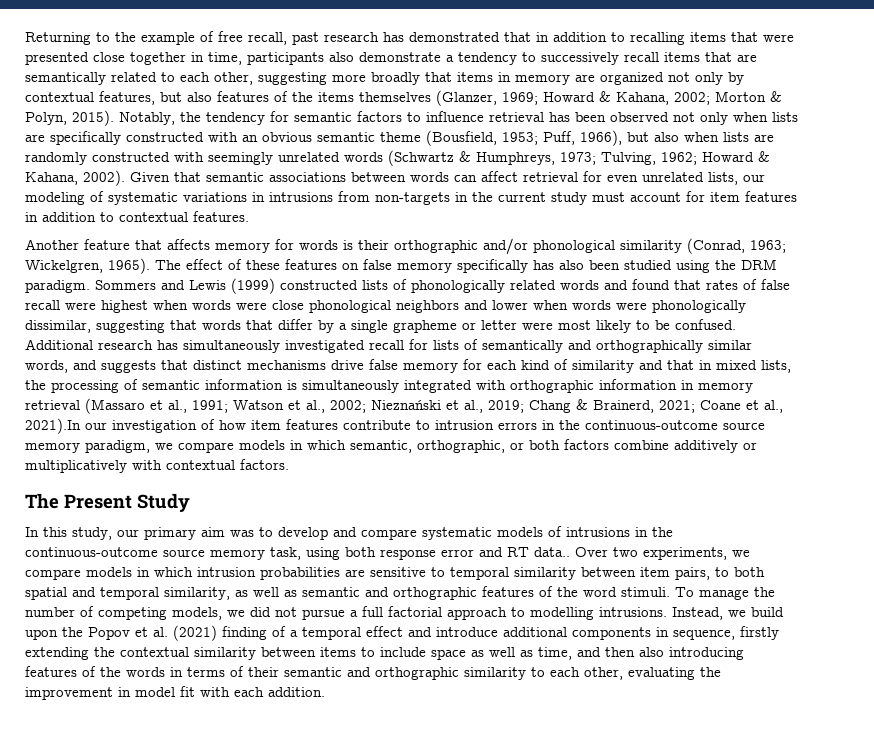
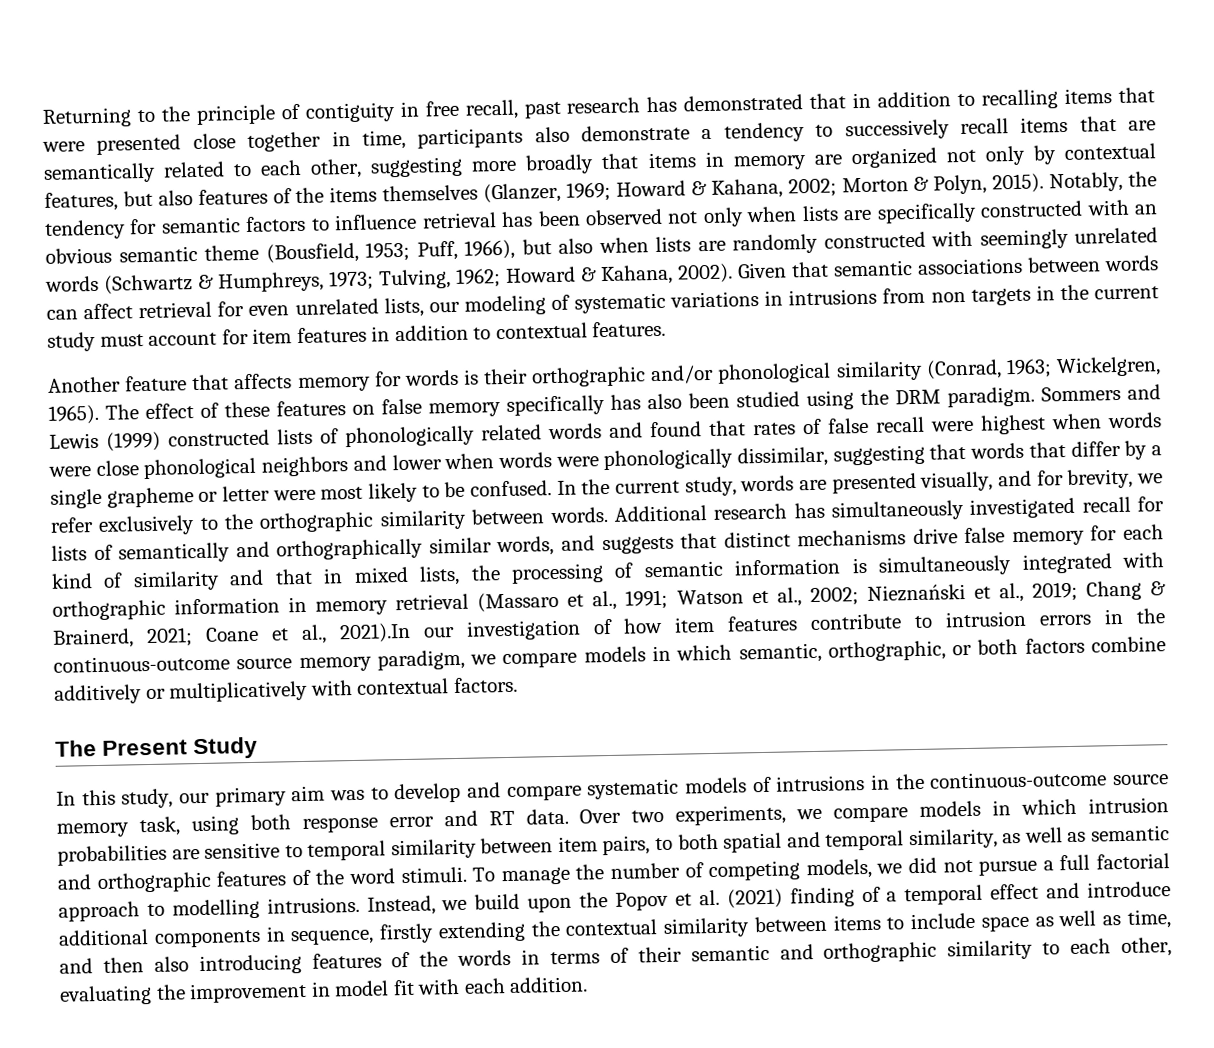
- Returning to the example of free recall, past research has demonstrated that in addition to recalling items that were presented close together in time, participants also demonstrate a tendency to successively recall items that are semantically related to each other, suggesting more broadly that items in memory are organized not only by contextual features, but also features of the items themselves (Glanzer, 1969;
+ Returning to the principle of contiguity in free recall, past research has demonstrated that in addition to recalling items that were presented close together in time, participants also demonstrate a tendency to successively recall items that are semantically related to each other, suggesting more broadly that items in memory are organized not only by contextual features, but also features of the items themselves (Glanzer, 1969;
- Given that semantic associations between words can affect retrieval for even unrelated lists, our modeling of systematic variations in intrusions from non-targets in the current study must account for item features in addition to contextual features.
+ Given that semantic associations between words can affect retrieval for even unrelated lists, our modeling of systematic variations in intrusions from non targets in the current study must account for item features in addition to contextual features.
+ In the current study, words are presented visually, and for brevity, we refer exclusively to the orthographic similarity between words.
- In this study, our primary aim was to develop and compare systematic models of intrusions in the continuous-outcome source memory task, using both response error and RT data..
+ In this study, our primary aim was to develop and compare systematic models of intrusions in the continuous-outcome source memory task, using both response error and RT data.

